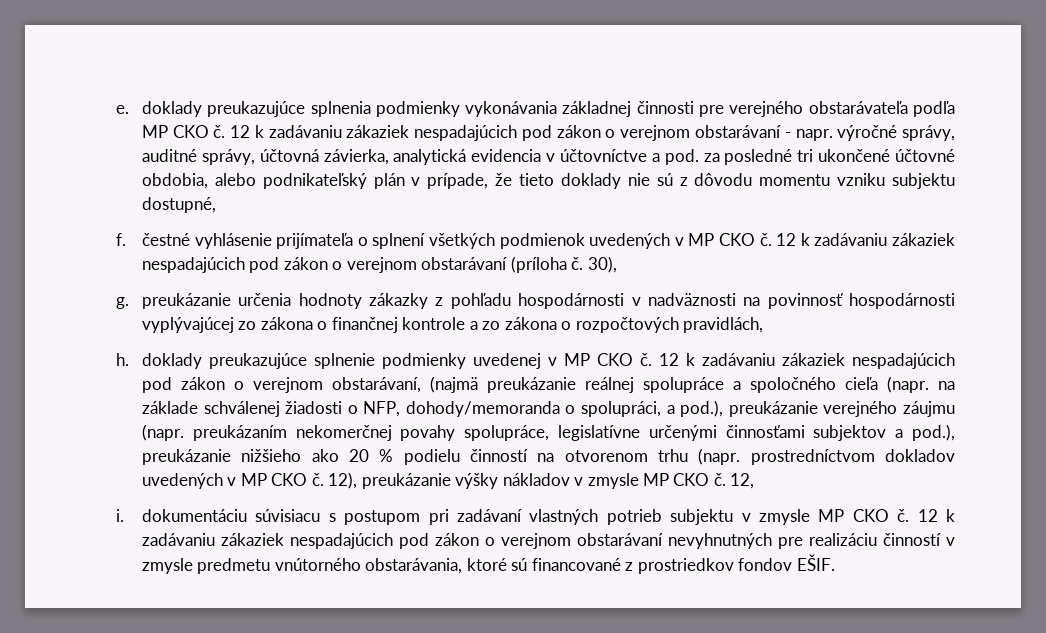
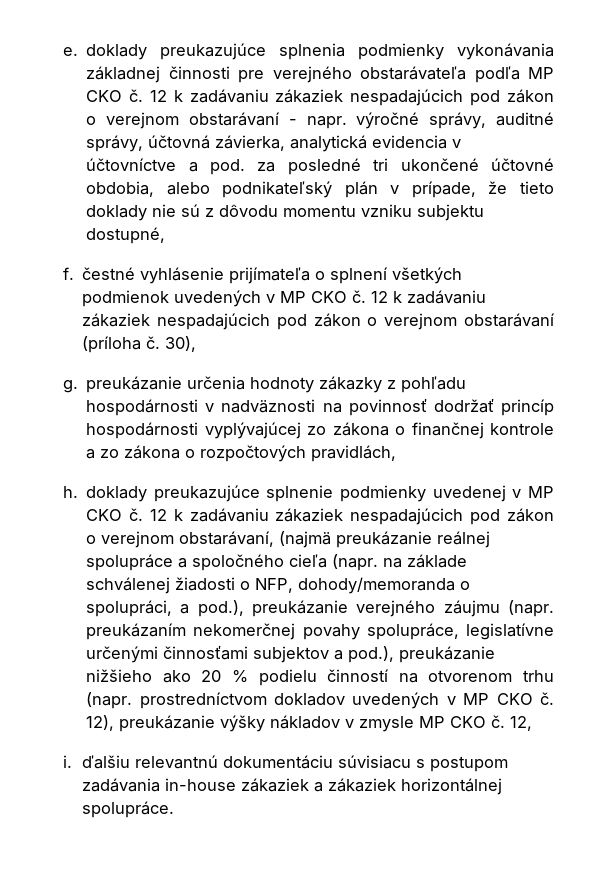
- g. preukázanie určenia hodnoty zákazky z pohľadu hospodárnosti v nadväznosti na povinnosť hospodárnosti vyplývajúcej zo zákona o finančnej kontrole a zo zákona o rozpočtových pravidlách,
+ g. preukázanie určenia hodnoty zákazky z pohľadu hospodárnosti v nadväznosti na povinnosť dodržať princíp hospodárnosti vyplývajúcej zo zákona o finančnej kontrole a zo zákona o rozpočtových pravidlách,
- i. dokumentáciu súvisiacu s postupom pri zadávaní vlastných potrieb subjektu v zmysle MP CKO č. 12 k zadávaniu zákaziek nespadajúcich pod zákon o verejnom obstarávaní nevyhnutných pre realizáciu činností v zmysle predmetu vnútorného obstarávania, ktoré sú financované z prostriedkov fondov EŠIF.
+ i. ďalšiu relevantnú dokumentáciu súvisiacu s postupom zadávania in-house zákaziek a zákaziek horizontálnej spolupráce.

